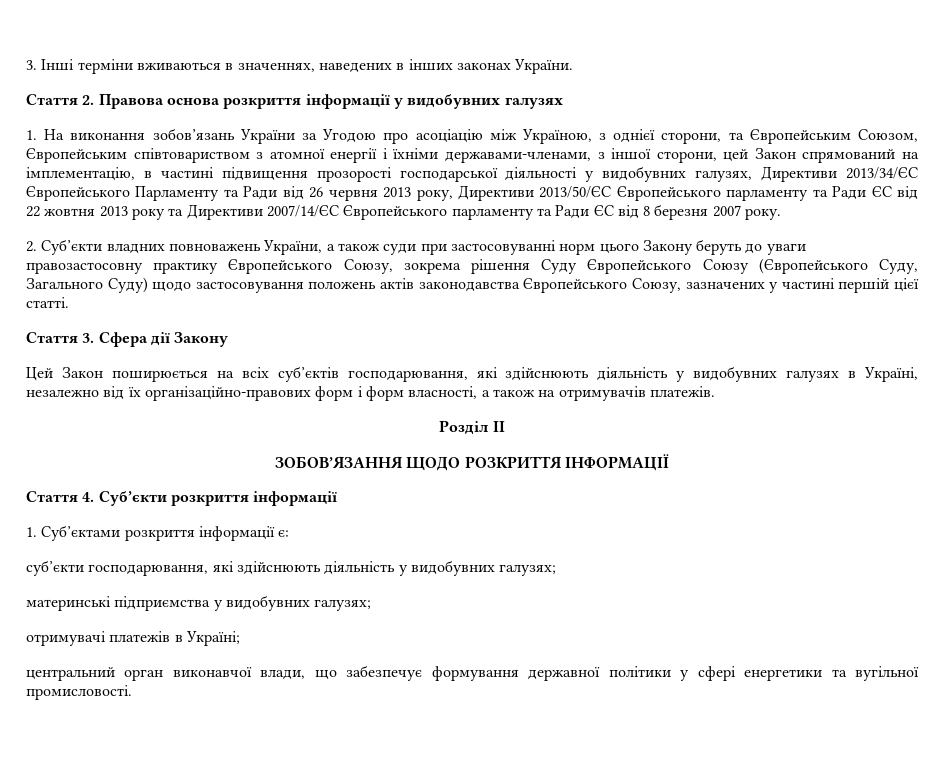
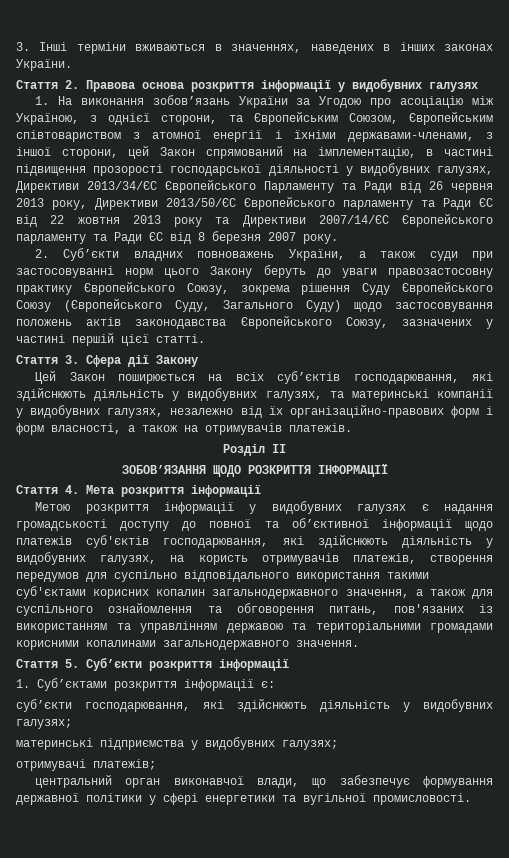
- Цей Закон поширюється на всіх суб’єктів господарювання, які здійснюють діяльність у видобувних галузях в Україні, незалежно від їх організаційно-правових форм і форм власності, а також на отримувачів платежів.
+ Цей Закон поширюється на всіх суб’єктів господарювання, які здійснюють діяльність у видобувних галузях, та материнські компанії у видобувних галузях, незалежно від їх організаційно-правових форм і форм власності, а також на отримувачів платежів.
- Стаття 4. Суб’єкти розкриття інформації
+ Стаття 4. Мета розкриття інформації
+ Метою розкриття інформації у видобувних галузях є надання громадськості доступу до повної та об’єктивної інформації щодо платежів суб'єктів господарювання, які здійснюють діяльність у видобувних галузях, на користь отримувачів платежів, створення передумов для суспільно відповідального використання такими суб'єктами корисних копалин загальнодержавного значення, а також для суспільного ознайомлення та обговорення питань, пов'язаних із використанням та управлінням державою та територіальними громадами корисними копалинами загальнодержавного значення.
+ Стаття 5. Суб’єкти розкриття інформації
- отримувачі платежів в Україні;
+ отримувачі платежів;

